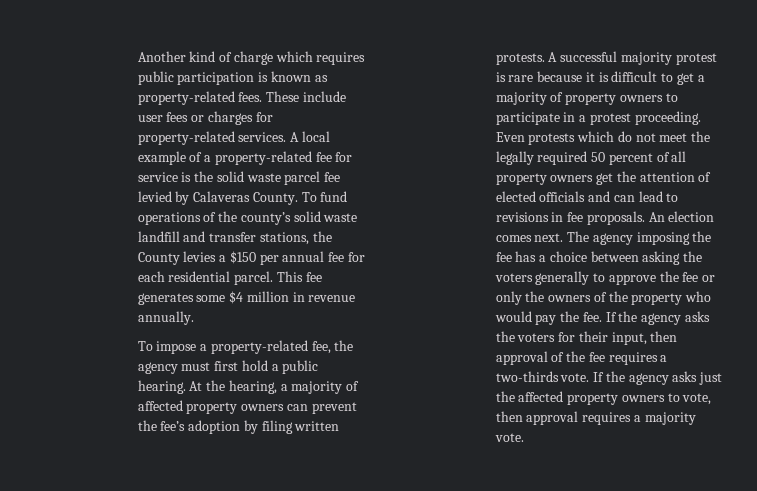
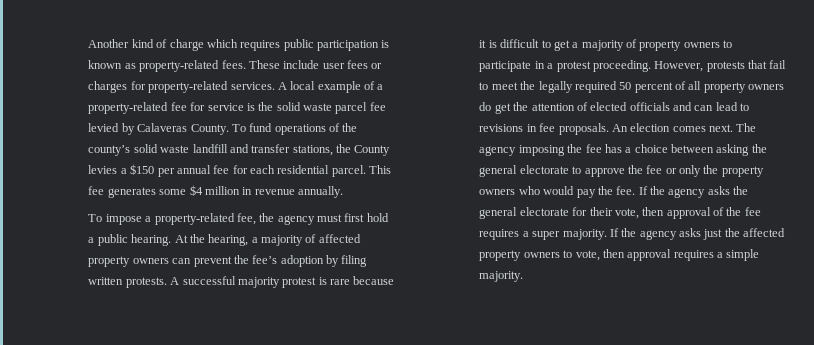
- Even protests which do not meet the legally required 50 percent of all property owners get the attention of elected officials and can lead to revisions in fee proposals.
+ However, protests that fail to meet the legally required 50 percent of all property owners do get the attention of elected officials and can lead to revisions in fee proposals.
- The agency imposing the fee has a choice between asking the voters generally to approve the fee or only the owners of the property who would pay the fee.
+ The agency imposing the fee has a choice between asking the general electorate to approve the fee or only the property owners who would pay the fee.
- If the agency asks the voters for their input, then approval of the fee requires a two-thirds vote.
+ If the agency asks the general electorate for their vote, then approval of the fee requires a super majority.
- If the agency asks just the affected property owners to vote, then approval requires a majority vote.
+ If the agency asks just the affected property owners to vote, then approval requires a simple majority.

